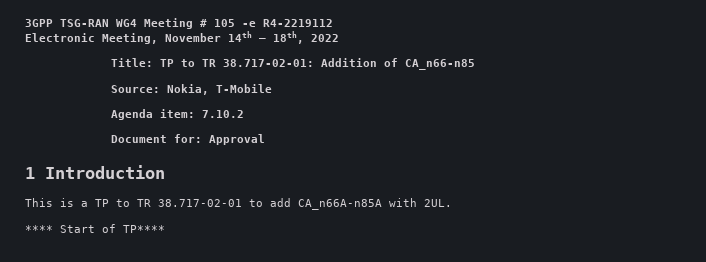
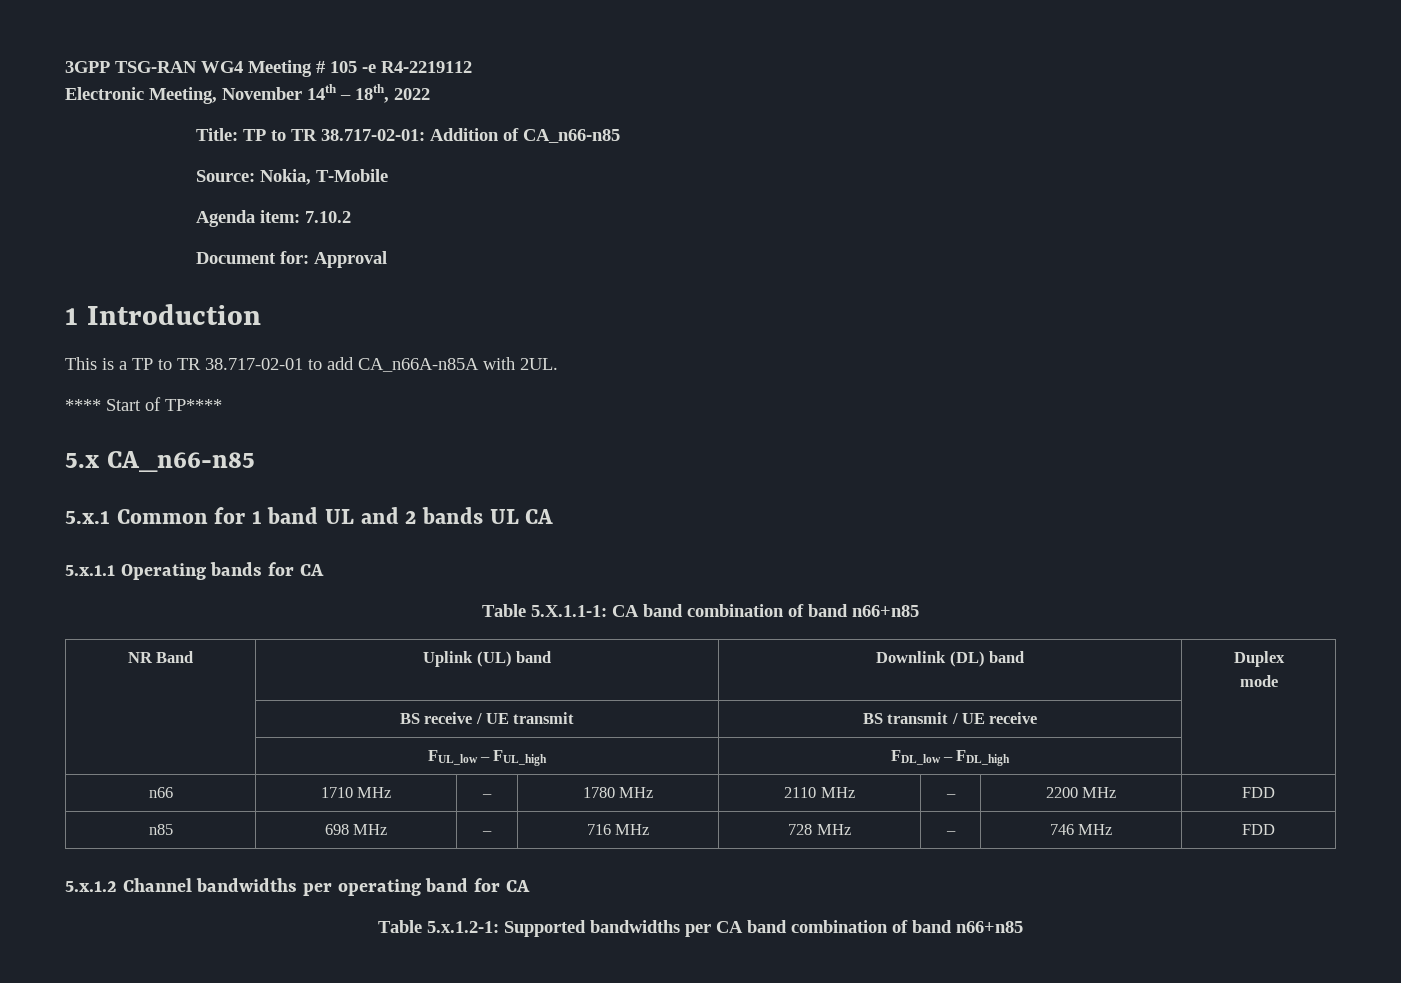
+ 5.x CA_n66-n85
+ 5.x.1 Common for 1 band UL and 2 bands UL CA
+ 5.x.1.1 Operating bands for CA
+ Table 5.X.1.1-1: CA band combination of band n66+n85
+ NR Band | Uplink (UL) band | Downlink (DL) band | Duplex
+ mode
+ | BS receive / UE transmit | BS transmit / UE receive |
+ | FUL_low – FUL_high | FDL_low – FDL_high |
+ n66 | 1710 MHz | – | 1780 MHz | 2110 MHz | – | 2200 MHz | FDD
+ n85 | 698 MHz | – | 716 MHz | 728 MHz | – | 746 MHz | FDD
+ 5.x.1.2 Channel bandwidths per operating band for CA
+ Table 5.x.1.2-1: Supported bandwidths per CA band combination of band n66+n85

